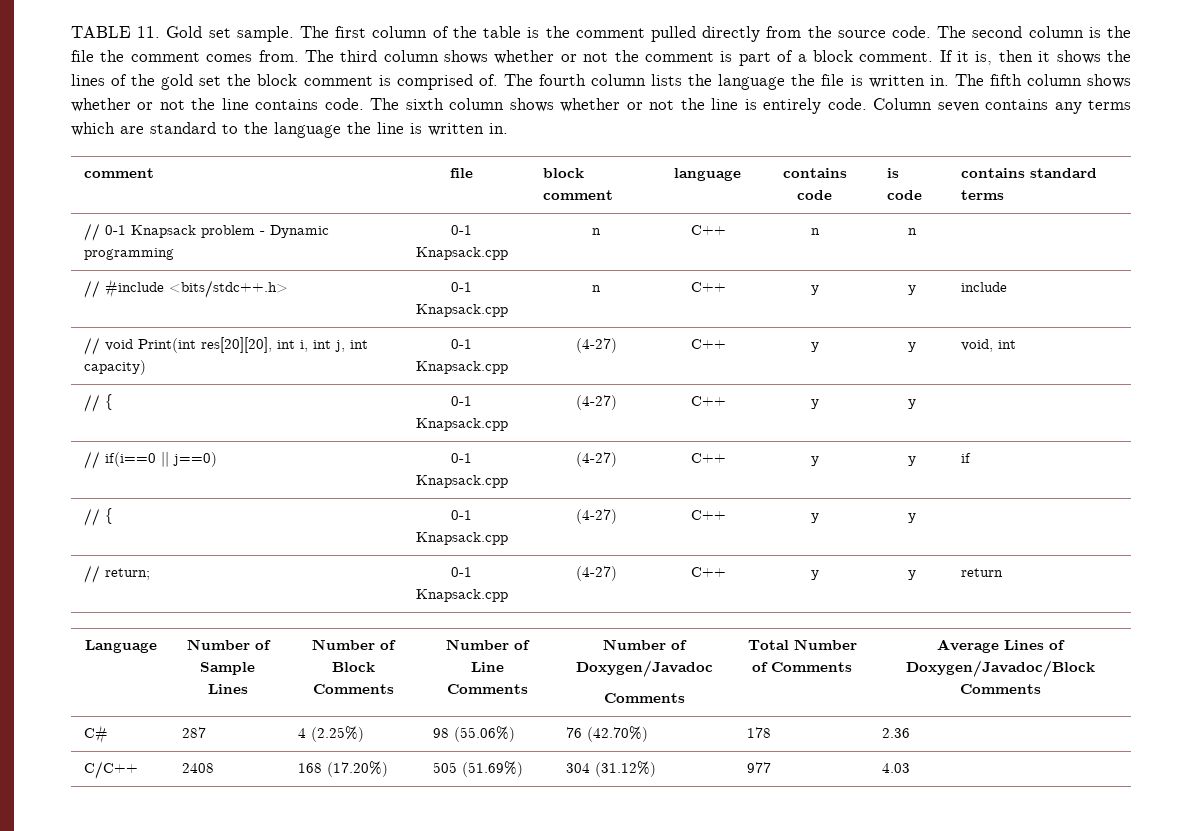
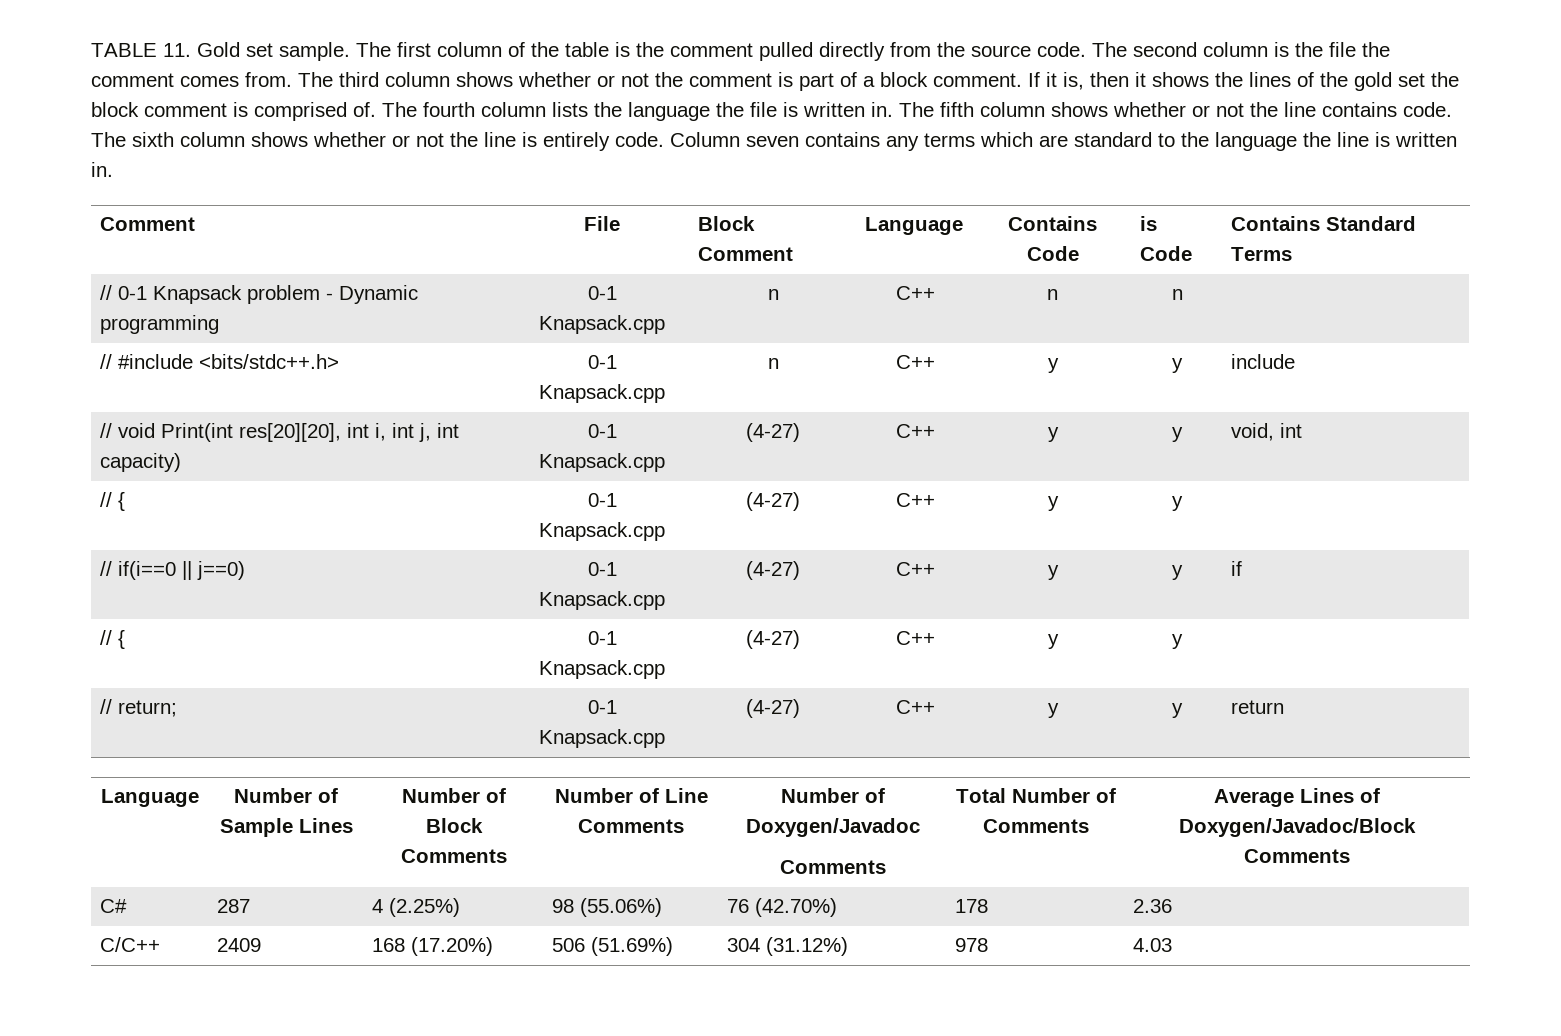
- comment | file | block comment | language | contains code | is code | contains standard terms
+ Comment | File | Block Comment | Language | Contains Code | is Code | Contains Standard Terms
- C/C++ | 2408 | 168 (17.20%) | 505 (51.69%) | 304 (31.12%) | 977 | 4.03
+ C/C++ | 2409 | 168 (17.20%) | 506 (51.69%) | 304 (31.12%) | 978 | 4.03

